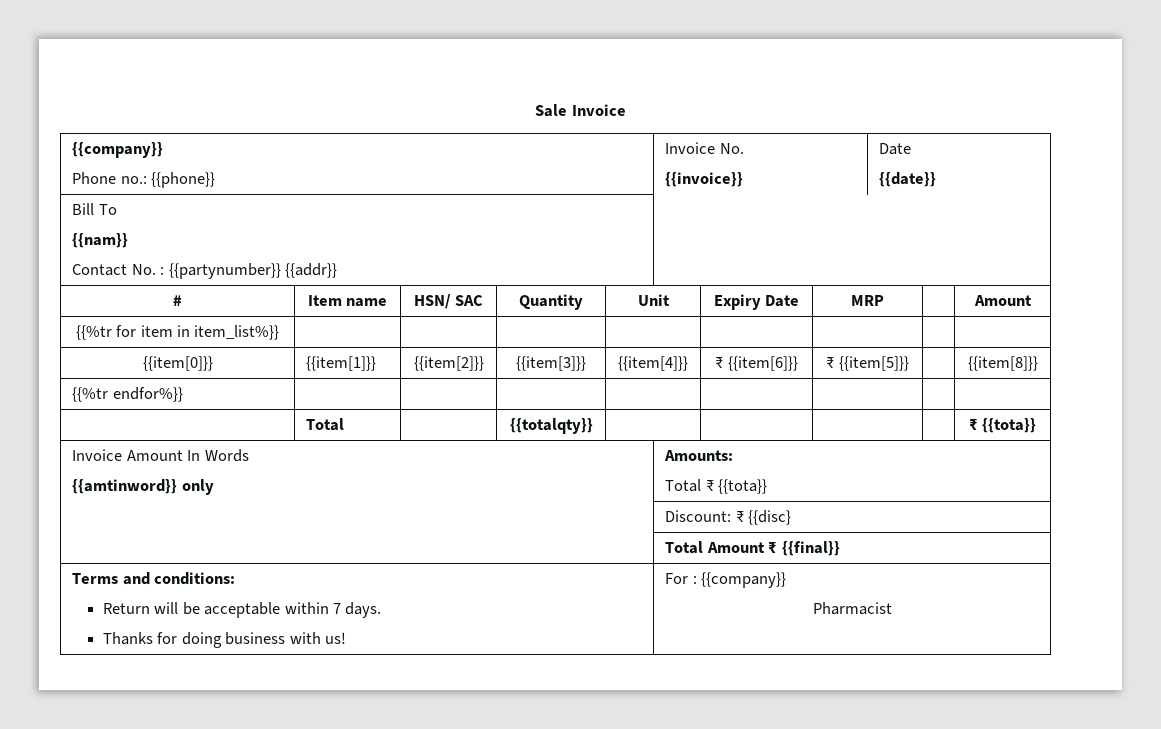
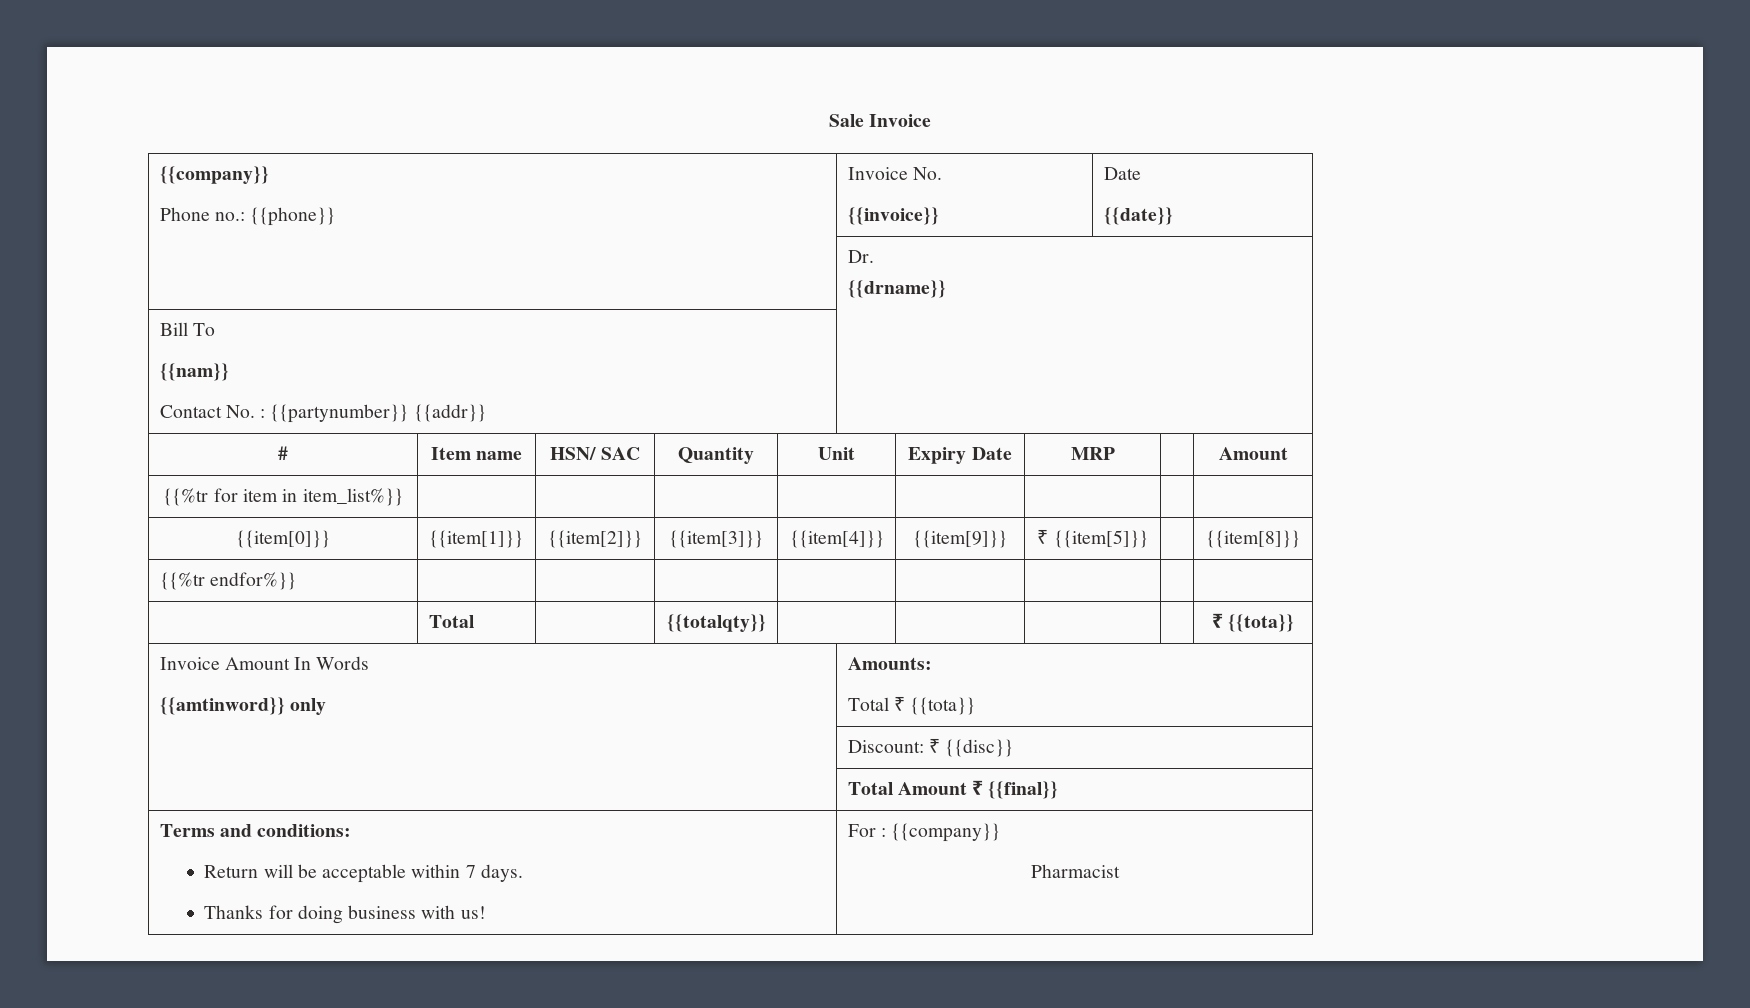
+ | Dr.
+ {{drname}}
- {{item[0]}} | {{item[1]}} | {{item[2]}} | {{item[3]}} | {{item[4]}} | ₹ {{item[6]}} | ₹ {{item[5]}} | | {{item[8]}}
+ {{item[0]}} | {{item[1]}} | {{item[2]}} | {{item[3]}} | {{item[4]}} | {{item[9]}} | ₹ {{item[5]}} | | {{item[8]}}
- | Discount: ₹ {{disc}
+ | Discount: ₹ {{disc}}

